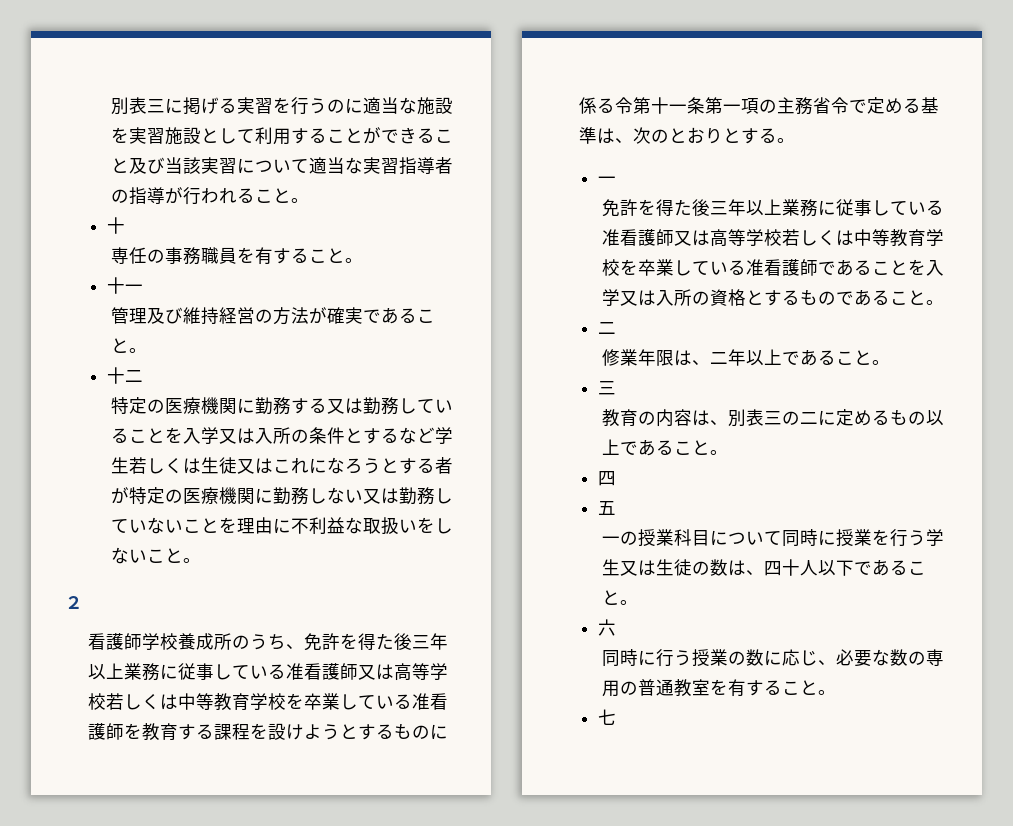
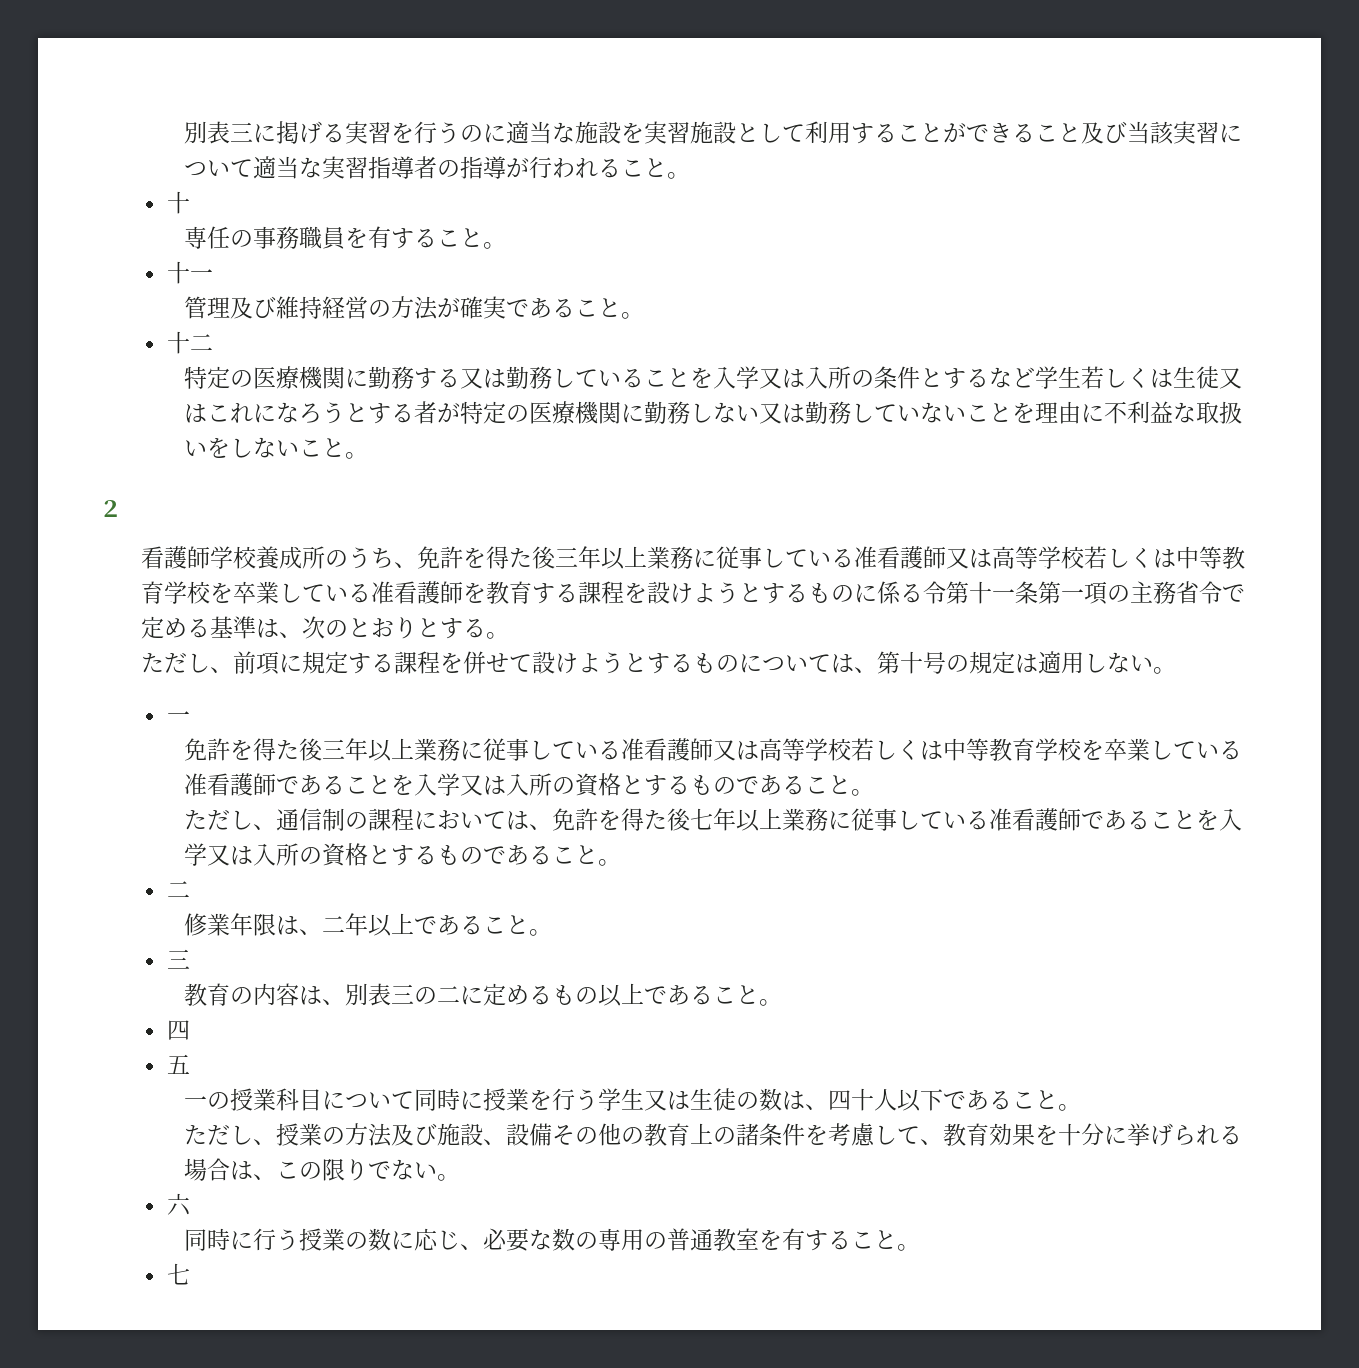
+ ただし、前項に規定する課程を併せて設けようとするものについては、第十号の規定は適用しない。
+ ただし、通信制の課程においては、免許を得た後七年以上業務に従事している准看護師であることを入学又は入所の資格とするものであること。
+ ただし、授業の方法及び施設、設備その他の教育上の諸条件を考慮して、教育効果を十分に挙げられる場合は、この限りでない。

